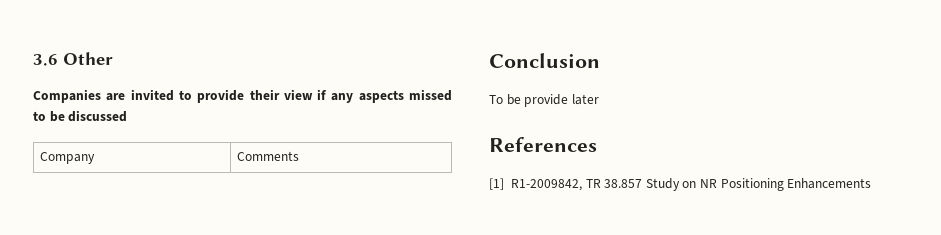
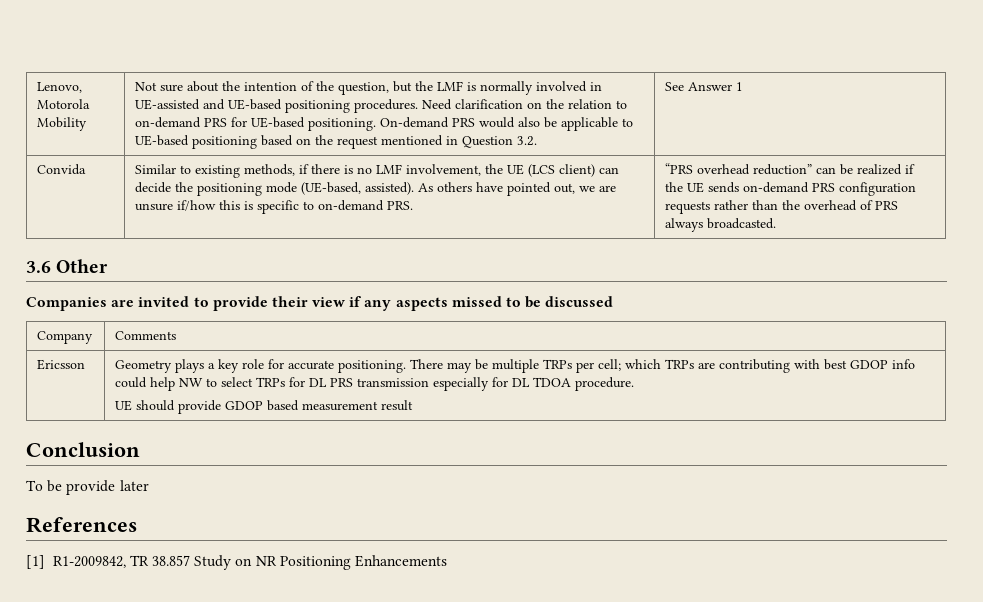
+ Lenovo, Motorola Mobility | Not sure about the intention of the question, but the LMF is normally involved in UE-assisted and UE-based positioning procedures. Need clarification on the relation to on-demand PRS for UE-based positioning. On-demand PRS would also be applicable to UE-based positioning based on the request mentioned in Question 3.2. | See Answer 1
+ Convida | Similar to existing methods, if there is no LMF involvement, the UE (LCS client) can decide the positioning mode (UE-based, assisted). As others have pointed out, we are unsure if/how this is specific to on-demand PRS. | “PRS overhead reduction” can be realized if the UE sends on-demand PRS configuration requests rather than the overhead of PRS always broadcasted.
+ Ericsson | Geometry plays a key role for accurate positioning. There may be multiple TRPs per cell; which TRPs are contributing with best GDOP info could help NW to select TRPs for DL PRS transmission especially for DL TDOA procedure.
+ UE should provide GDOP based measurement result

